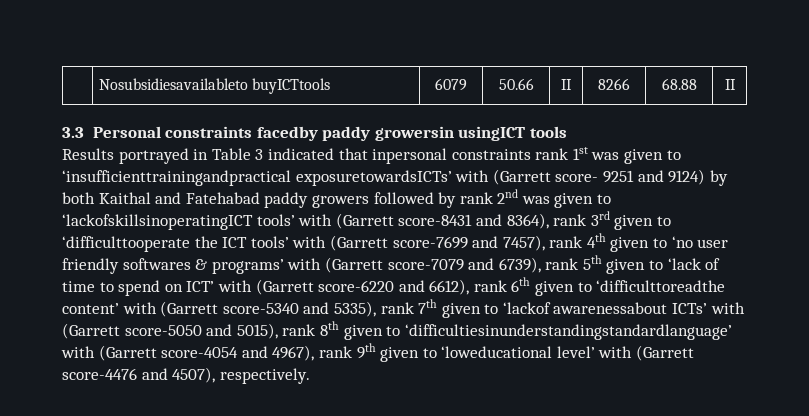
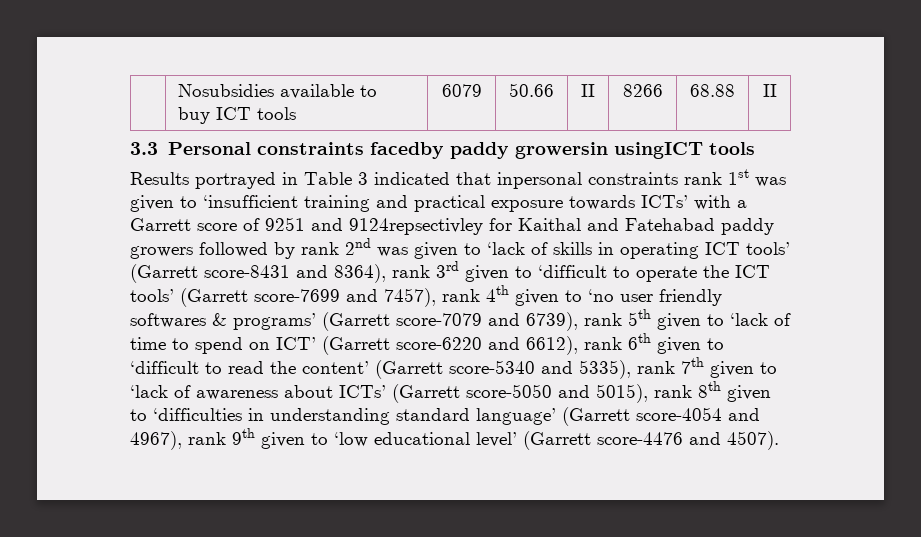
- | Nosubsidiesavailableto buyICTtools | 6079 | 50.66 | II | 8266 | 68.88 | II
+ | Nosubsidies available to buy ICT tools | 6079 | 50.66 | II | 8266 | 68.88 | II
- Results portrayed in Table 3 indicated that inpersonal constraints rank 1st was given to ‘insufficienttrainingandpractical exposuretowardsICTs’ with (Garrett score- 9251 and 9124) by both Kaithal and Fatehabad paddy growers followed by rank 2nd was given to ‘lackofskillsinoperatingICT tools’ with (Garrett score-8431 and 8364), rank 3rd given to ‘difficulttooperate the ICT tools’ with (Garrett score-7699 and 7457), rank 4th given to ‘no user friendly softwares & programs’ with (Garrett score-7079 and 6739), rank 5th given to ‘lack of time to spend on ICT’ with (Garrett score-6220 and 6612), rank 6th given to ‘difficulttoreadthe content’ with (Garrett score-5340 and 5335), rank 7th given to ‘lackof awarenessabout ICTs’ with (Garrett score-5050 and 5015), rank 8th given to ‘difficultiesinunderstandingstandardlanguage’ with (Garrett score-4054 and 4967), rank 9th given to ‘loweducational level’ with (Garrett score-4476 and 4507), respectively.
+ Results portrayed in Table 3 indicated that inpersonal constraints rank 1st was given to ‘insufficient training and practical exposure towards ICTs’ with a Garrett score of 9251 and 9124repsectivley for Kaithal and Fatehabad paddy growers followed by rank 2nd was given to ‘lack of skills in operating ICT tools’ (Garrett score-8431 and 8364), rank 3rd given to ‘difficult to operate the ICT tools’ (Garrett score-7699 and 7457), rank 4th given to ‘no user friendly softwares & programs’ (Garrett score-7079 and 6739), rank 5th given to ‘lack of time to spend on ICT’ (Garrett score-6220 and 6612), rank 6th given to ‘difficult to read the content’ (Garrett score-5340 and 5335), rank 7th given to ‘lack of awareness about ICTs’ (Garrett score-5050 and 5015), rank 8th given to ‘difficulties in understanding standard language’ (Garrett score-4054 and 4967), rank 9th given to ‘low educational level’ (Garrett score-4476 and 4507).

